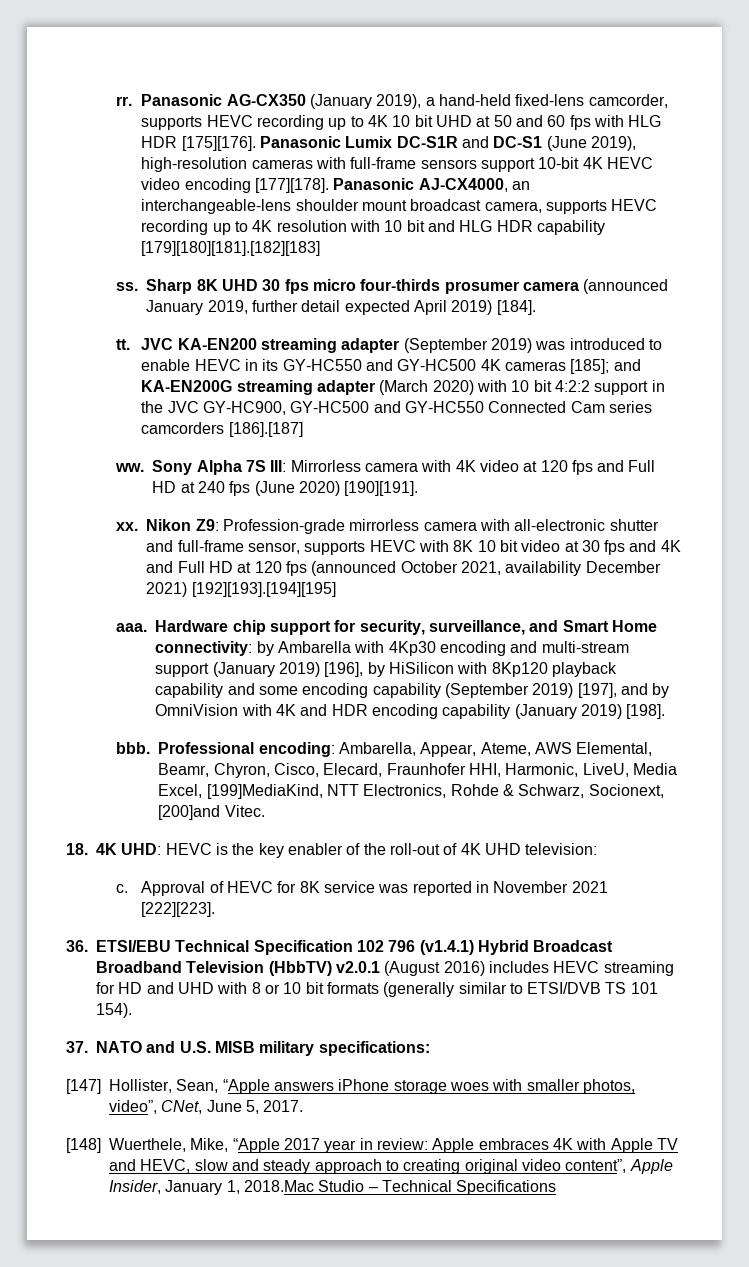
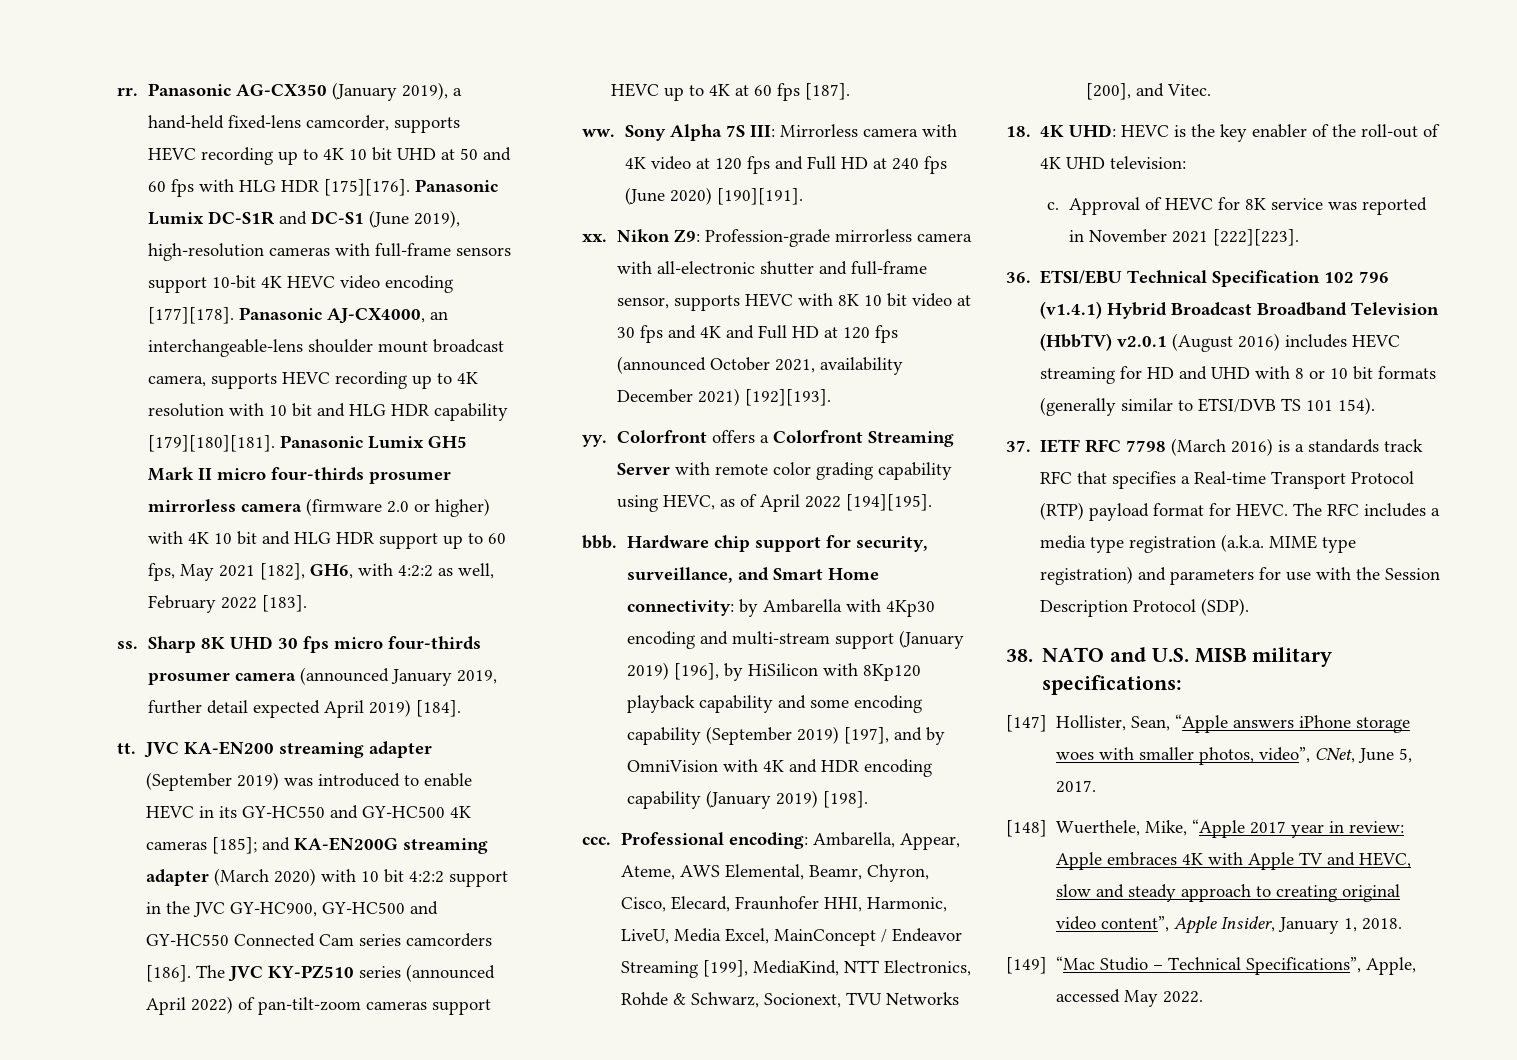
- Panasonic AJ-CX4000, an interchangeable-lens shoulder mount broadcast camera, supports HEVC recording up to 4K resolution with 10 bit and HLG HDR capability [179][180][181].[182][183]
+ Panasonic AJ-CX4000, an interchangeable-lens shoulder mount broadcast camera, supports HEVC recording up to 4K resolution with 10 bit and HLG HDR capability [179][180][181]. Panasonic Lumix GH5 Mark II micro four-thirds prosumer mirrorless camera (firmware 2.0 or higher) with 4K 10 bit and HLG HDR support up to 60 fps, May 2021 [182], GH6, with 4:2:2 as well, February 2022 [183].
- JVC KA-EN200 streaming adapter (September 2019) was introduced to enable HEVC in its GY-HC550 and GY-HC500 4K cameras [185]; and KA-EN200G streaming adapter (March 2020) with 10 bit 4:2:2 support in the JVC GY-HC900, GY-HC500 and GY-HC550 Connected Cam series camcorders [186].[187]
+ JVC KA-EN200 streaming adapter (September 2019) was introduced to enable HEVC in its GY-HC550 and GY-HC500 4K cameras [185]; and KA-EN200G streaming adapter (March 2020) with 10 bit 4:2:2 support in the JVC GY-HC900, GY-HC500 and GY-HC550 Connected Cam series camcorders [186]. The JVC KY-PZ510 series (announced April 2022) of pan-tilt-zoom cameras support HEVC up to 4K at 60 fps [187].
- Nikon Z9: Profession-grade mirrorless camera with all-electronic shutter and full-frame sensor, supports HEVC with 8K 10 bit video at 30 fps and 4K and Full HD at 120 fps (announced October 2021, availability December 2021) [192][193].[194][195]
- aaa.
+ Nikon Z9: Profession-grade mirrorless camera with all-electronic shutter and full-frame sensor, supports HEVC with 8K 10 bit video at 30 fps and 4K and Full HD at 120 fps (announced October 2021, availability December 2021) [192][193].
+ yy. Colorfront offers a Colorfront Streaming Server with remote color grading capability using HEVC, as of April 2022 [194][195].
+ bbb.
- bbb.
+ ccc.
- Professional encoding: Ambarella, Appear, Ateme, AWS Elemental, Beamr, Chyron, Cisco, Elecard, Fraunhofer HHI, Harmonic, LiveU, Media Excel, [199]MediaKind, NTT Electronics, Rohde & Schwarz, Socionext, [200]and Vitec.
+ Professional encoding: Ambarella, Appear, Ateme, AWS Elemental, Beamr, Chyron, Cisco, Elecard, Fraunhofer HHI, Harmonic, LiveU, Media Excel, MainConcept / Endeavor Streaming [199], MediaKind, NTT Electronics, Rohde & Schwarz, Socionext, TVU Networks [200], and Vitec.
- 37. NATO and U.S. MISB military specifications:
+ 37. IETF RFC 7798 (March 2016) is a standards track RFC that specifies a Real-time Transport Protocol (RTP) payload format for HEVC. The RFC includes a media type registration (a.k.a. MIME type registration) and parameters for use with the Session Description Protocol (SDP).
+ 38. NATO and U.S. MISB military specifications:
- [148] Wuerthele, Mike, “Apple 2017 year in review: Apple embraces 4K with Apple TV and HEVC, slow and steady approach to creating original video content”, Apple Insider, January 1, 2018.Mac Studio – Technical Specifications
+ [148] Wuerthele, Mike, “Apple 2017 year in review: Apple embraces 4K with Apple TV and HEVC, slow and steady approach to creating original video content”, Apple Insider, January 1, 2018.
+ [149] “Mac Studio – Technical Specifications”, Apple, accessed May 2022.

